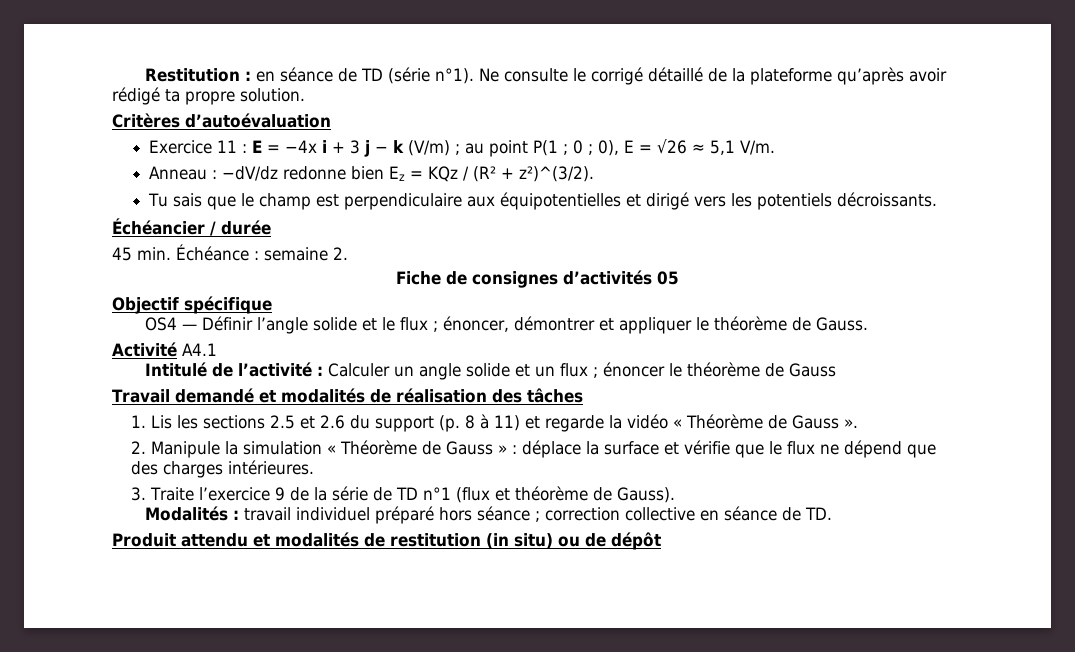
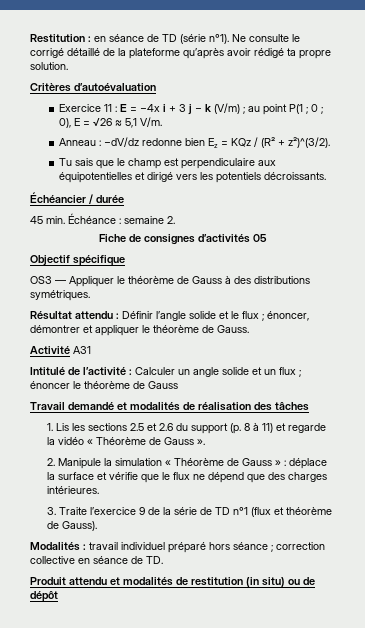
- OS4 — Définir l’angle solide et le flux ; énoncer, démontrer et appliquer le théorème de Gauss.
+ OS3 — Appliquer le théorème de Gauss à des distributions symétriques.
+ Résultat attendu : Définir l’angle solide et le flux ; énoncer, démontrer et appliquer le théorème de Gauss.
- Activité A4.1
+ Activité A31

